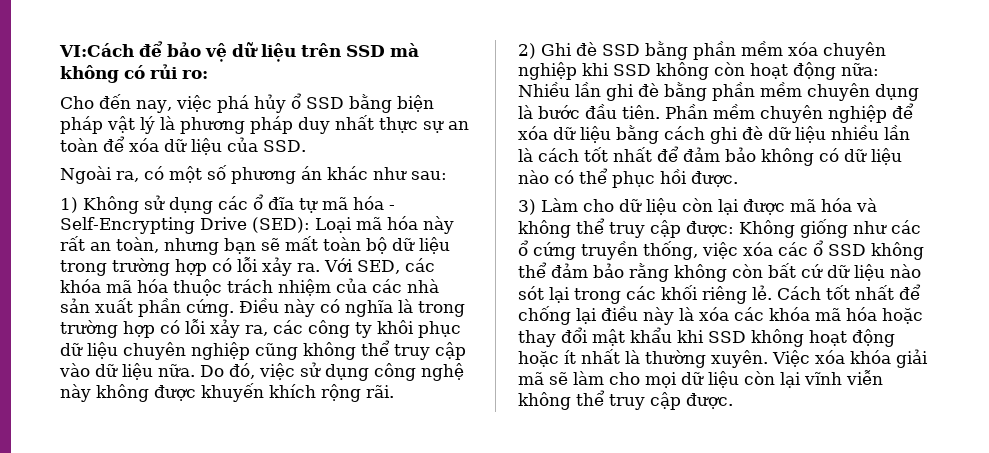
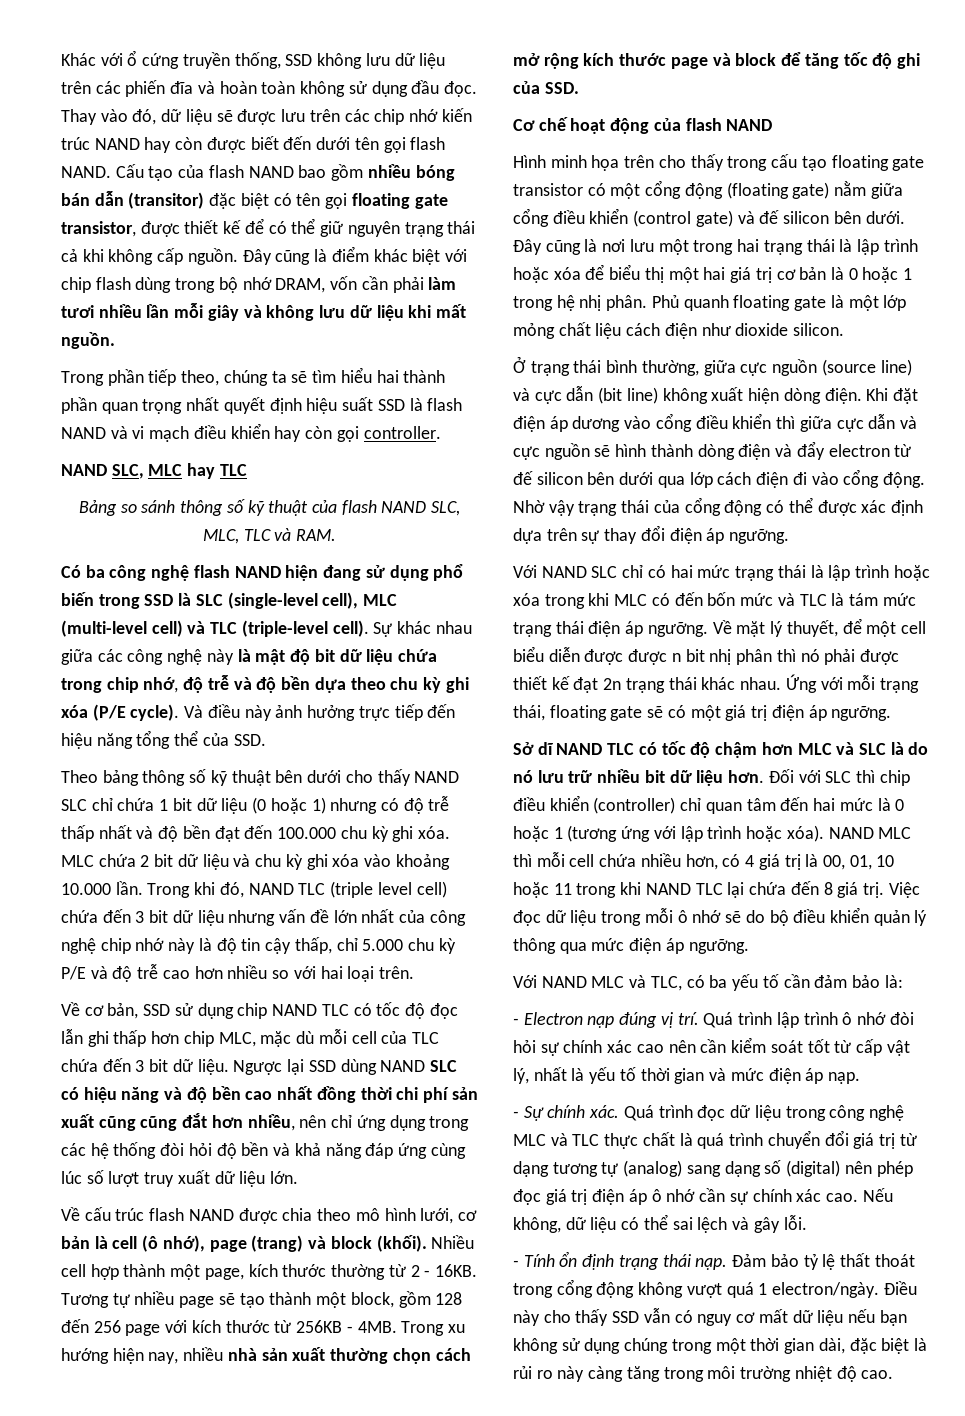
- VI:Cách để bảo vệ dữ liệu trên SSD mà không có rủi ro:
- Cho đến nay, việc phá hủy ổ SSD bằng biện pháp vật lý là phương pháp duy nhất thực sự an toàn để xóa dữ liệu của SSD.
- Ngoài ra, có một số phương án khác như sau:
- 1) Không sử dụng các ổ đĩa tự mã hóa - Self-Encrypting Drive (SED): Loại mã hóa này rất an toàn, nhưng bạn sẽ mất toàn bộ dữ liệu trong trường hợp có lỗi xảy ra. Với SED, các khóa mã hóa thuộc trách nhiệm của các nhà sản xuất phần cứng. Điều này có nghĩa là trong trường hợp có lỗi xảy ra, các công ty khôi phục dữ liệu chuyên nghiệp cũng không thể truy cập vào dữ liệu nữa. Do đó, việc sử dụng công nghệ này không được khuyến khích rộng rãi.
- 2) Ghi đè SSD bằng phần mềm xóa chuyên nghiệp khi SSD không còn hoạt động nữa: Nhiều lần ghi đè bằng phần mềm chuyên dụng là bước đầu tiên. Phần mềm chuyên nghiệp để xóa dữ liệu bằng cách ghi đè dữ liệu nhiều lần là cách tốt nhất để đảm bảo không có dữ liệu nào có thể phục hồi được.
- 3) Làm cho dữ liệu còn lại được mã hóa và không thể truy cập được: Không giống như các ổ cứng truyền thống, việc xóa các ổ SSD không thể đảm bảo rằng không còn bất cứ dữ liệu nào sót lại trong các khối riêng lẻ. Cách tốt nhất để chống lại điều này là xóa các khóa mã hóa hoặc thay đổi mật khẩu khi SSD không hoạt động hoặc ít nhất là thường xuyên. Việc xóa khóa giải mã sẽ làm cho mọi dữ liệu còn lại vĩnh viễn không thể truy cập được.
+ Khác với ổ cứng truyền thống, SSD không lưu dữ liệu trên các phiến đĩa và hoàn toàn không sử dụng đầu đọc. Thay vào đó, dữ liệu sẽ được lưu trên các chip nhớ kiến trúc NAND hay còn được biết đến dưới tên gọi flash NAND. Cấu tạo của flash NAND bao gồm nhiều bóng bán dẫn (transitor) đặc biệt có tên gọi floating gate transistor, được thiết kế để có thể giữ nguyên trạng thái cả khi không cấp nguồn. Đây cũng là điểm khác biệt với chip flash dùng trong bộ nhớ DRAM, vốn cần phải làm tươi nhiều lần mỗi giây và không lưu dữ liệu khi mất nguồn.
+ Trong phần tiếp theo, chúng ta sẽ tìm hiểu hai thành phần quan trọng nhất quyết định hiệu suất SSD là flash NAND và vi mạch điều khiển hay còn gọi controller.
+ NAND SLC, MLC hay TLC
+ Bảng so sánh thông số kỹ thuật của flash NAND SLC, MLC, TLC và RAM.
+ Có ba công nghệ flash NAND hiện đang sử dụng phổ biến trong SSD là SLC (single-level cell), MLC (multi-level cell) và TLC (triple-level cell). Sự khác nhau giữa các công nghệ này là mật độ bit dữ liệu chứa trong chip nhớ, độ trễ và độ bền dựa theo chu kỳ ghi xóa (P/E cycle). Và điều này ảnh hưởng trực tiếp đến hiệu năng tổng thể của SSD.
+ Theo bảng thông số kỹ thuật bên dưới cho thấy NAND SLC chỉ chứa 1 bit dữ liệu (0 hoặc 1) nhưng có độ trễ thấp nhất và độ bền đạt đến 100.000 chu kỳ ghi xóa. MLC chứa 2 bit dữ liệu và chu kỳ ghi xóa vào khoảng 10.000 lần. Trong khi đó, NAND TLC (triple level cell) chứa đến 3 bit dữ liệu nhưng vấn đề lớn nhất của công nghệ chip nhớ này là độ tin cậy thấp, chỉ 5.000 chu kỳ P/E và độ trễ cao hơn nhiều so với hai loại trên.
+ Về cơ bản, SSD sử dụng chip NAND TLC có tốc độ đọc lẫn ghi thấp hơn chip MLC, mặc dù mỗi cell của TLC chứa đến 3 bit dữ liệu. Ngược lại SSD dùng NAND SLC có hiệu năng và độ bền cao nhất đồng thời chi phí sản xuất cũng cũng đắt hơn nhiều, nên chỉ ứng dụng trong các hệ thống đòi hỏi độ bền và khả năng đáp ứng cùng lúc số lượt truy xuất dữ liệu lớn.
+ Về cấu trúc flash NAND được chia theo mô hình lưới, cơ bản là cell (ô nhớ), page (trang) và block (khối). Nhiều cell hợp thành một page, kích thước thường từ 2 - 16KB. Tương tự nhiều page sẽ tạo thành một block, gồm 128 đến 256 page với kích thước từ 256KB - 4MB. Trong xu hướng hiện nay, nhiều nhà sản xuất thường chọn cách mở rộng kích thước page và block để tăng tốc độ ghi của SSD.
+ Cơ chế hoạt động của flash NAND
+ Hình minh họa trên cho thấy trong cấu tạo floating gate transistor có một cổng động (floating gate) nằm giữa cổng điều khiển (control gate) và đế silicon bên dưới. Đây cũng là nơi lưu một trong hai trạng thái là lập trình hoặc xóa để biểu thị một hai giá trị cơ bản là 0 hoặc 1 trong hệ nhị phân. Phủ quanh floating gate là một lớp mỏng chất liệu cách điện như dioxide silicon.
+ Ở trạng thái bình thường, giữa cực nguồn (source line) và cực dẫn (bit line) không xuất hiện dòng điện. Khi đặt điện áp dương vào cổng điều khiển thì giữa cực dẫn và cực nguồn sẽ hình thành dòng điện và đẩy electron từ đế silicon bên dưới qua lớp cách điện đi vào cổng động. Nhờ vậy trạng thái của cổng động có thể được xác định dựa trên sự thay đổi điện áp ngưỡng.
+ Với NAND SLC chỉ có hai mức trạng thái là lập trình hoặc xóa trong khi MLC có đến bốn mức và TLC là tám mức trạng thái điện áp ngưỡng. Về mặt lý thuyết, để một cell biểu diễn được được n bit nhị phân thì nó phải được thiết kế đạt 2n trạng thái khác nhau. Ứng với mỗi trạng thái, floating gate sẽ có một giá trị điện áp ngưỡng.
+ Sở dĩ NAND TLC có tốc độ chậm hơn MLC và SLC là do nó lưu trữ nhiều bit dữ liệu hơn. Đối với SLC thì chip điều khiển (controller) chỉ quan tâm đến hai mức là 0 hoặc 1 (tương ứng với lập trình hoặc xóa). NAND MLC thì mỗi cell chứa nhiều hơn, có 4 giá trị là 00, 01, 10 hoặc 11 trong khi NAND TLC lại chứa đến 8 giá trị. Việc đọc dữ liệu trong mỗi ô nhớ sẽ do bộ điều khiển quản lý thông qua mức điện áp ngưỡng.
+ Với NAND MLC và TLC, có ba yếu tố cần đảm bảo là:
+ - Electron nạp đúng vị trí. Quá trình lập trình ô nhớ đòi hỏi sự chính xác cao nên cần kiểm soát tốt từ cấp vật lý, nhất là yếu tố thời gian và mức điện áp nạp.
+ - Sự chính xác. Quá trình đọc dữ liệu trong công nghệ MLC và TLC thực chất là quá trình chuyển đổi giá trị từ dạng tương tự (analog) sang dạng số (digital) nên phép đọc giá trị điện áp ô nhớ cần sự chính xác cao. Nếu không, dữ liệu có thể sai lệch và gây lỗi.
+ - Tính ổn định trạng thái nạp. Đảm bảo tỷ lệ thất thoát trong cổng động không vượt quá 1 electron/ngày. Điều này cho thấy SSD vẫn có nguy cơ mất dữ liệu nếu bạn không sử dụng chúng trong một thời gian dài, đặc biệt là rủi ro này càng tăng trong môi trường nhiệt độ cao.

